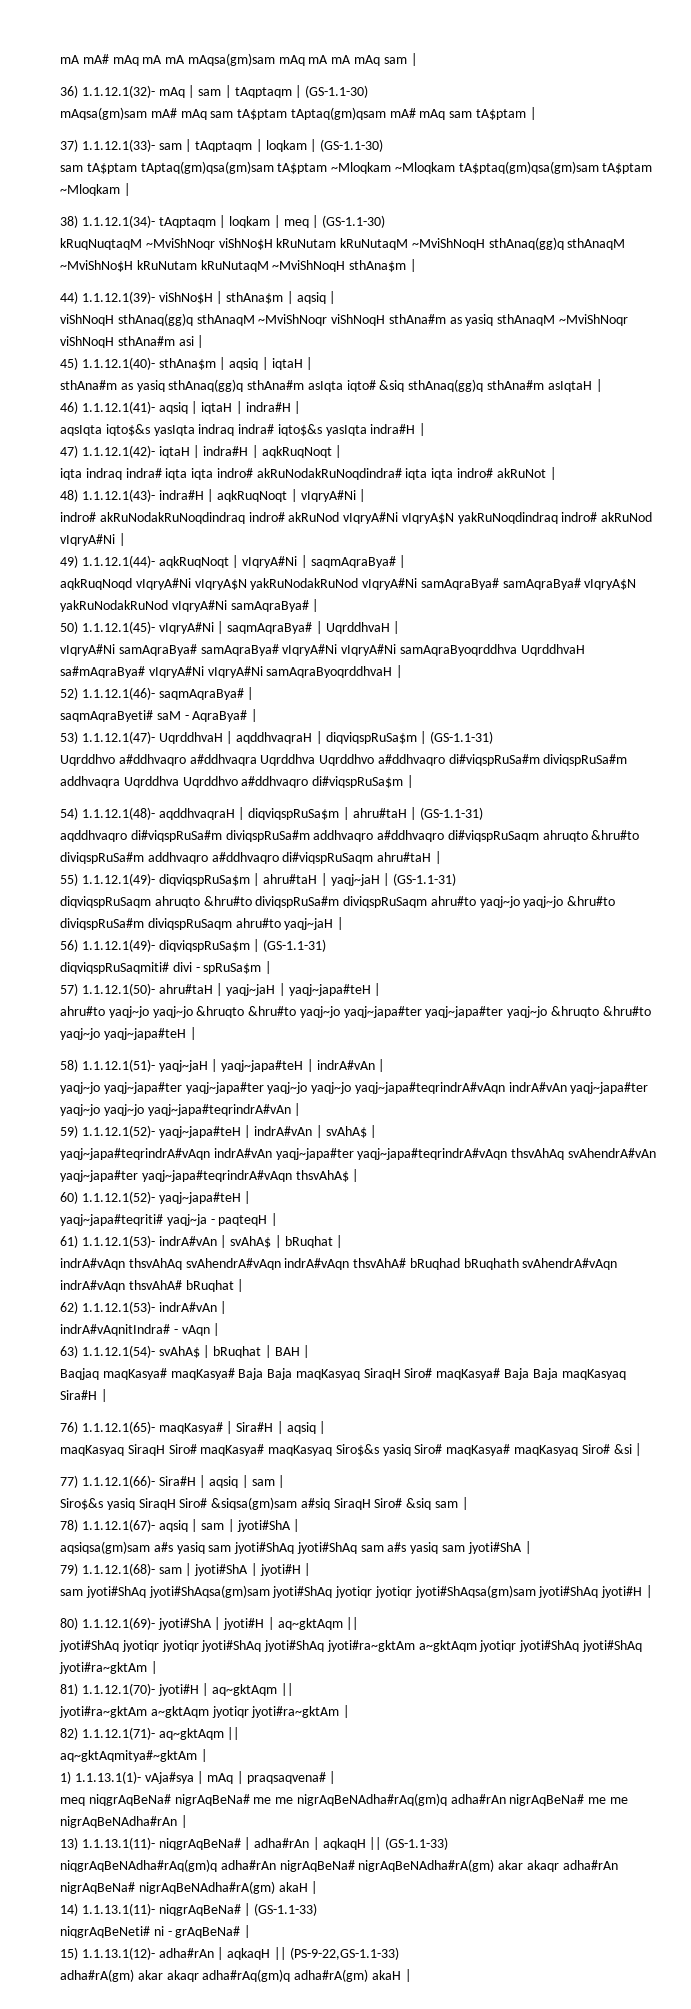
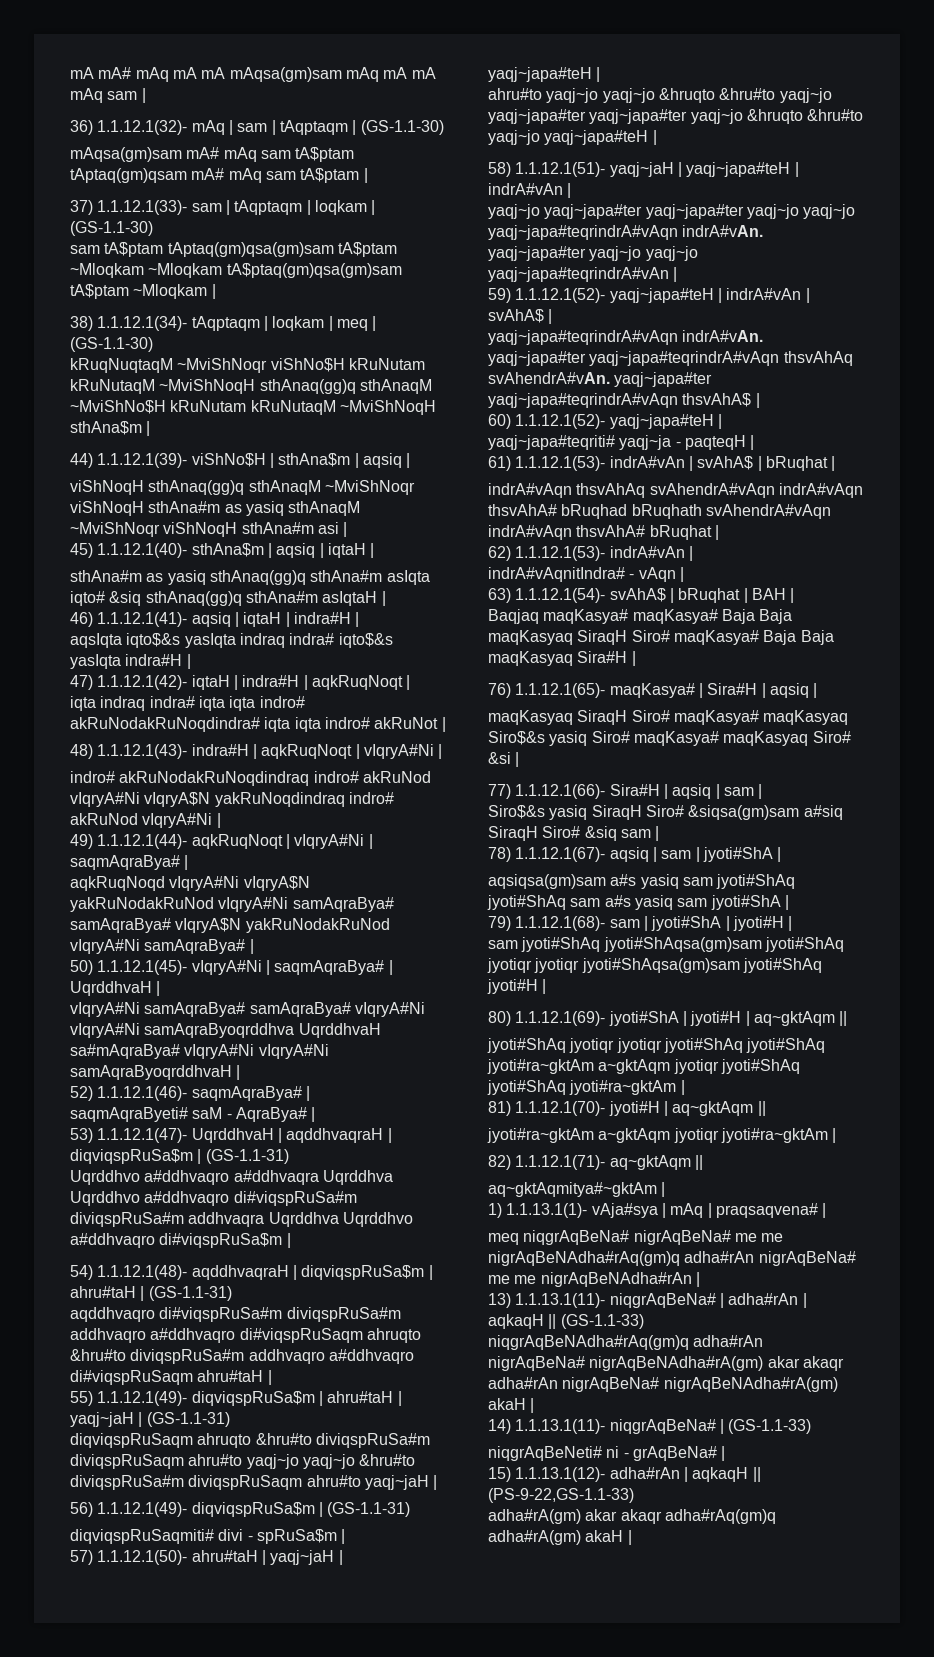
- yaqj~jo yaqj~japa#ter yaqj~japa#ter yaqj~jo yaqj~jo yaqj~japa#teqrindrA#vAqn indrA#vAn yaqj~japa#ter yaqj~jo yaqj~jo yaqj~japa#teqrindrA#vAn |
+ yaqj~jo yaqj~japa#ter yaqj~japa#ter yaqj~jo yaqj~jo yaqj~japa#teqrindrA#vAqn indrA#vAn. yaqj~japa#ter yaqj~jo yaqj~jo yaqj~japa#teqrindrA#vAn |
- yaqj~japa#teqrindrA#vAqn indrA#vAn yaqj~japa#ter yaqj~japa#teqrindrA#vAqn thsvAhAq svAhendrA#vAn yaqj~japa#ter yaqj~japa#teqrindrA#vAqn thsvAhA$ |
+ yaqj~japa#teqrindrA#vAqn indrA#vAn. yaqj~japa#ter yaqj~japa#teqrindrA#vAqn thsvAhAq svAhendrA#vAn. yaqj~japa#ter yaqj~japa#teqrindrA#vAqn thsvAhA$ |

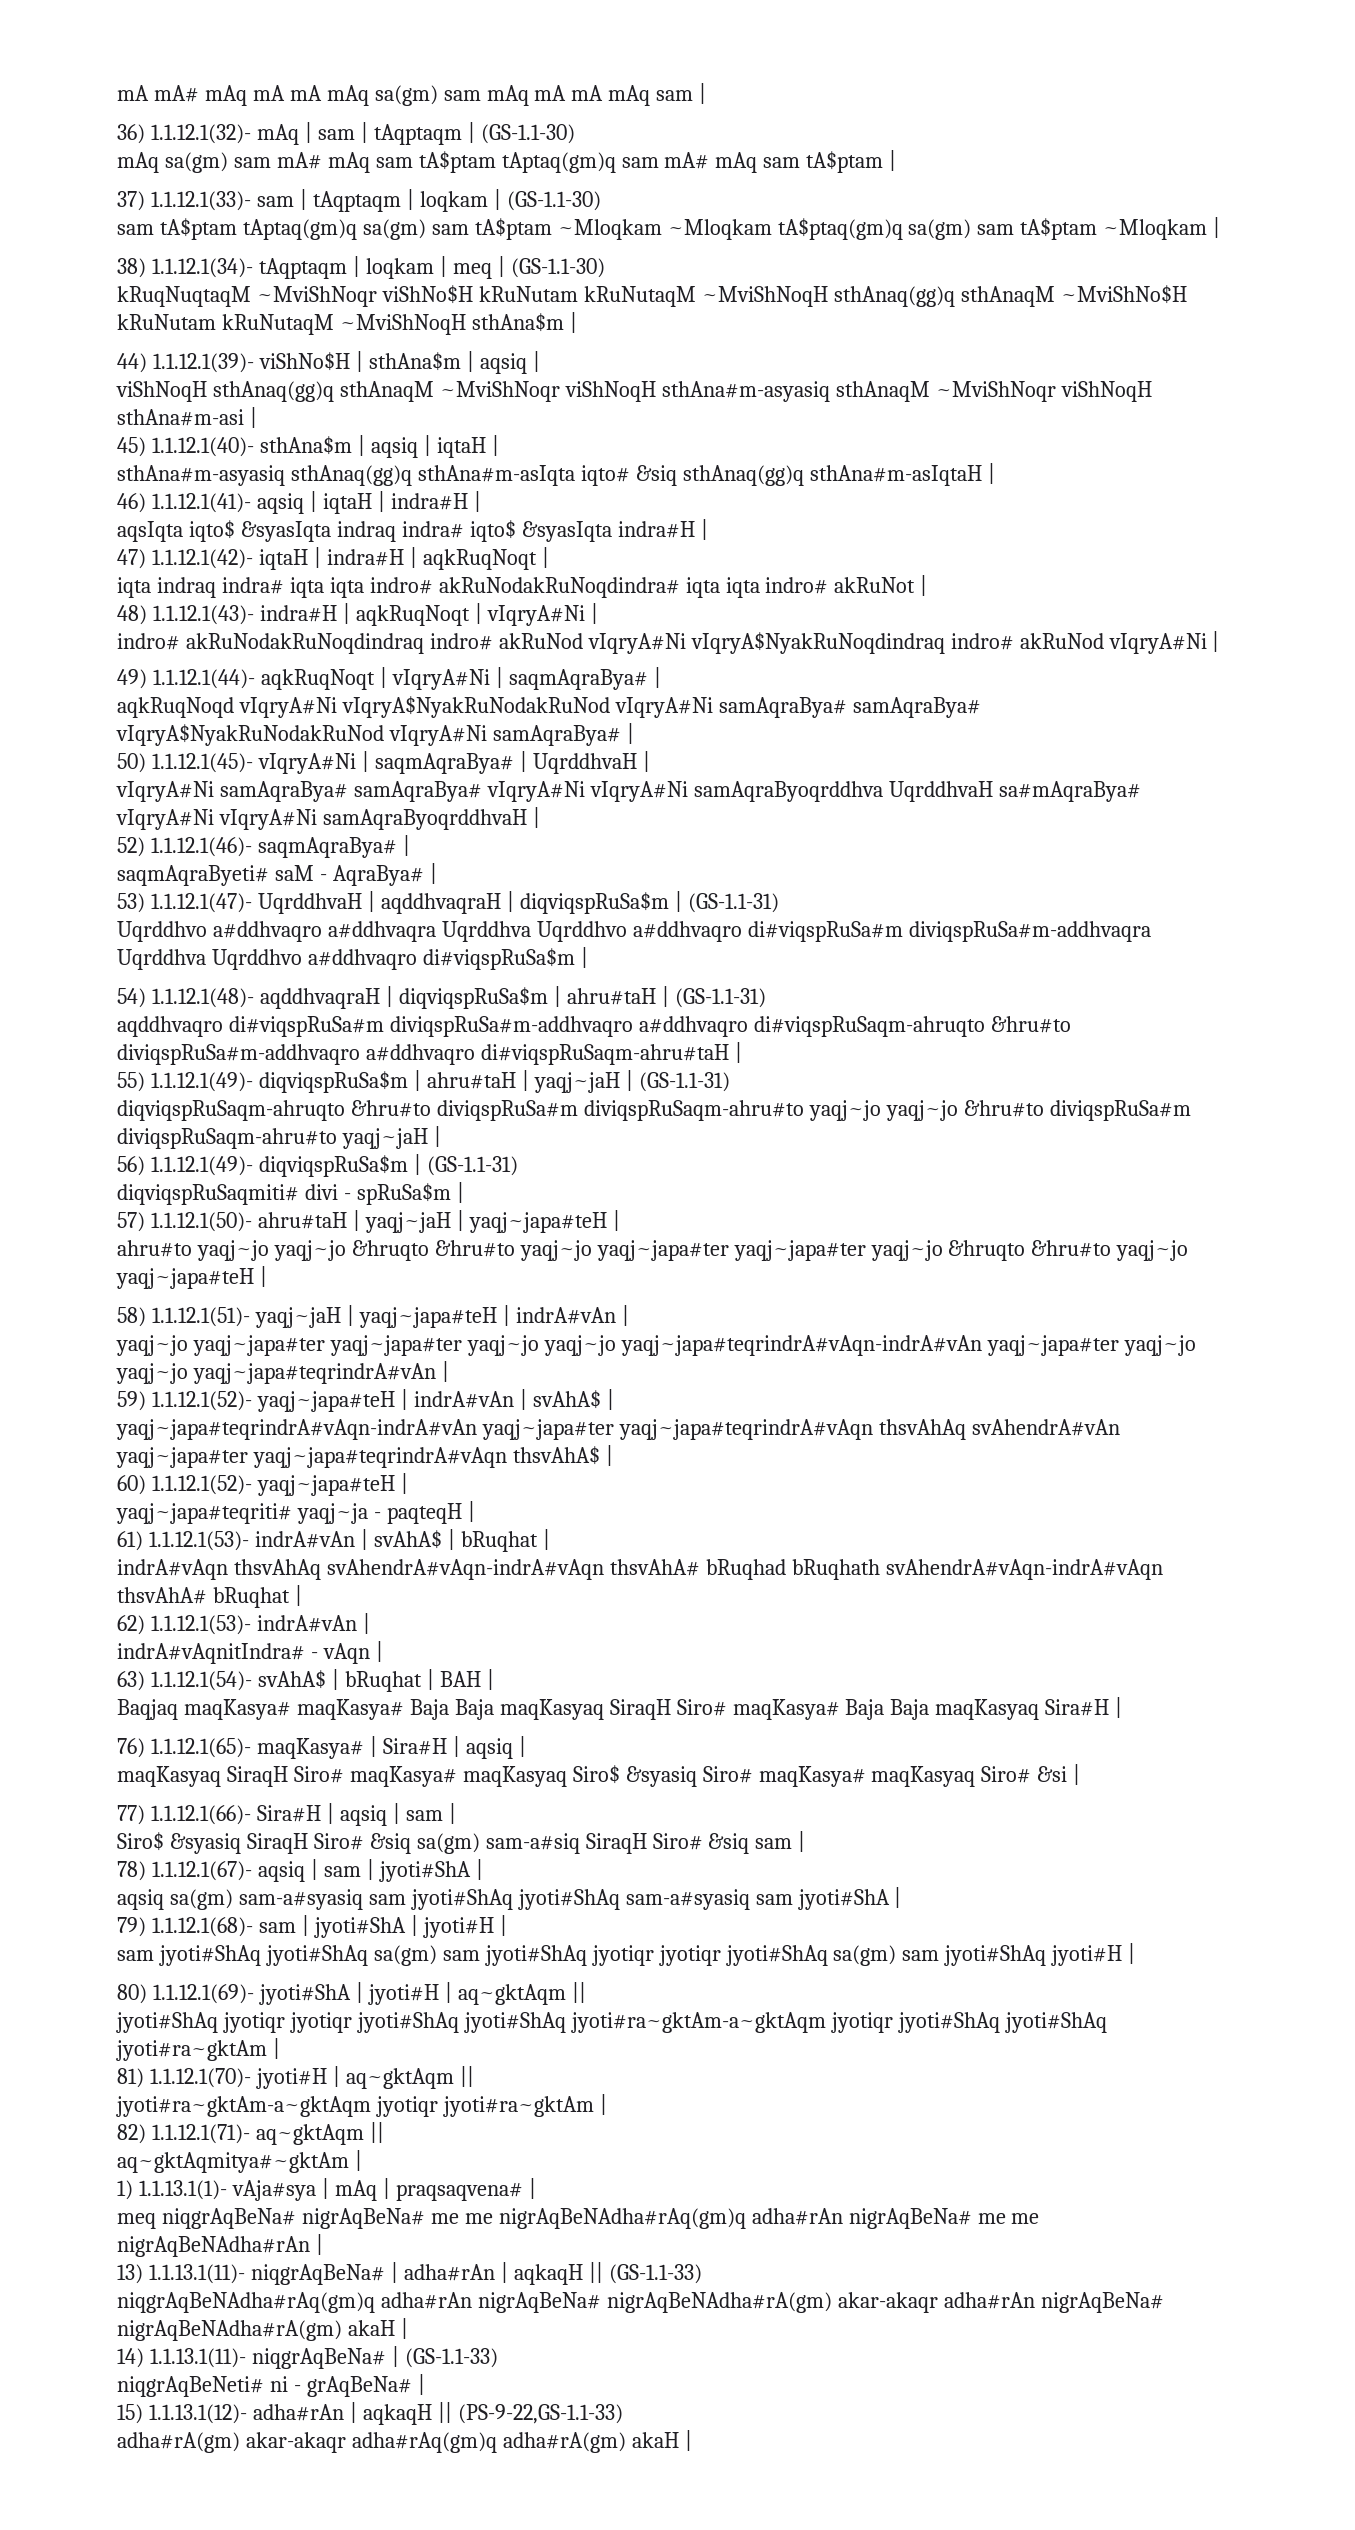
- mA mA# mAq mA mA mAqsa(gm)sam mAq mA mA mAq sam |
+ mA mA# mAq mA mA mAq sa(gm) sam mAq mA mA mAq sam |
- mAqsa(gm)sam mA# mAq sam tA$ptam tAptaq(gm)qsam mA# mAq sam tA$ptam |
+ mAq sa(gm) sam mA# mAq sam tA$ptam tAptaq(gm)q sam mA# mAq sam tA$ptam |
- sam tA$ptam tAptaq(gm)qsa(gm)sam tA$ptam ~Mloqkam ~Mloqkam tA$ptaq(gm)qsa(gm)sam tA$ptam ~Mloqkam |
+ sam tA$ptam tAptaq(gm)q sa(gm) sam tA$ptam ~Mloqkam ~Mloqkam tA$ptaq(gm)q sa(gm) sam tA$ptam ~Mloqkam |
- viShNoqH sthAnaq(gg)q sthAnaqM ~MviShNoqr viShNoqH sthAna#m as yasiq sthAnaqM ~MviShNoqr viShNoqH sthAna#m asi |
+ viShNoqH sthAnaq(gg)q sthAnaqM ~MviShNoqr viShNoqH sthAna#m-asyasiq sthAnaqM ~MviShNoqr viShNoqH sthAna#m-asi |
- sthAna#m as yasiq sthAnaq(gg)q sthAna#m asIqta iqto# &siq sthAnaq(gg)q sthAna#m asIqtaH |
+ sthAna#m-asyasiq sthAnaq(gg)q sthAna#m-asIqta iqto# &siq sthAnaq(gg)q sthAna#m-asIqtaH |
- aqsIqta iqto$&s yasIqta indraq indra# iqto$&s yasIqta indra#H |
+ aqsIqta iqto$ &syasIqta indraq indra# iqto$ &syasIqta indra#H |
- indro# akRuNodakRuNoqdindraq indro# akRuNod vIqryA#Ni vIqryA$N yakRuNoqdindraq indro# akRuNod vIqryA#Ni |
+ indro# akRuNodakRuNoqdindraq indro# akRuNod vIqryA#Ni vIqryA$NyakRuNoqdindraq indro# akRuNod vIqryA#Ni |
- aqkRuqNoqd vIqryA#Ni vIqryA$N yakRuNodakRuNod vIqryA#Ni samAqraBya# samAqraBya# vIqryA$N yakRuNodakRuNod vIqryA#Ni samAqraBya# |
+ aqkRuqNoqd vIqryA#Ni vIqryA$NyakRuNodakRuNod vIqryA#Ni samAqraBya# samAqraBya# vIqryA$NyakRuNodakRuNod vIqryA#Ni samAqraBya# |
- Uqrddhvo a#ddhvaqro a#ddhvaqra Uqrddhva Uqrddhvo a#ddhvaqro di#viqspRuSa#m diviqspRuSa#m addhvaqra Uqrddhva Uqrddhvo a#ddhvaqro di#viqspRuSa$m |
+ Uqrddhvo a#ddhvaqro a#ddhvaqra Uqrddhva Uqrddhvo a#ddhvaqro di#viqspRuSa#m diviqspRuSa#m-addhvaqra Uqrddhva Uqrddhvo a#ddhvaqro di#viqspRuSa$m |
- aqddhvaqro di#viqspRuSa#m diviqspRuSa#m addhvaqro a#ddhvaqro di#viqspRuSaqm ahruqto &hru#to diviqspRuSa#m addhvaqro a#ddhvaqro di#viqspRuSaqm ahru#taH |
+ aqddhvaqro di#viqspRuSa#m diviqspRuSa#m-addhvaqro a#ddhvaqro di#viqspRuSaqm-ahruqto &hru#to diviqspRuSa#m-addhvaqro a#ddhvaqro di#viqspRuSaqm-ahru#taH |
- diqviqspRuSaqm ahruqto &hru#to diviqspRuSa#m diviqspRuSaqm ahru#to yaqj~jo yaqj~jo &hru#to diviqspRuSa#m diviqspRuSaqm ahru#to yaqj~jaH |
+ diqviqspRuSaqm-ahruqto &hru#to diviqspRuSa#m diviqspRuSaqm-ahru#to yaqj~jo yaqj~jo &hru#to diviqspRuSa#m diviqspRuSaqm-ahru#to yaqj~jaH |
- yaqj~jo yaqj~japa#ter yaqj~japa#ter yaqj~jo yaqj~jo yaqj~japa#teqrindrA#vAqn indrA#vAn. yaqj~japa#ter yaqj~jo yaqj~jo yaqj~japa#teqrindrA#vAn |
+ yaqj~jo yaqj~japa#ter yaqj~japa#ter yaqj~jo yaqj~jo yaqj~japa#teqrindrA#vAqn-indrA#vAn yaqj~japa#ter yaqj~jo yaqj~jo yaqj~japa#teqrindrA#vAn |
- yaqj~japa#teqrindrA#vAqn indrA#vAn. yaqj~japa#ter yaqj~japa#teqrindrA#vAqn thsvAhAq svAhendrA#vAn. yaqj~japa#ter yaqj~japa#teqrindrA#vAqn thsvAhA$ |
+ yaqj~japa#teqrindrA#vAqn-indrA#vAn yaqj~japa#ter yaqj~japa#teqrindrA#vAqn thsvAhAq svAhendrA#vAn yaqj~japa#ter yaqj~japa#teqrindrA#vAqn thsvAhA$ |
- indrA#vAqn thsvAhAq svAhendrA#vAqn indrA#vAqn thsvAhA# bRuqhad bRuqhath svAhendrA#vAqn indrA#vAqn thsvAhA# bRuqhat |
+ indrA#vAqn thsvAhAq svAhendrA#vAqn-indrA#vAqn thsvAhA# bRuqhad bRuqhath svAhendrA#vAqn-indrA#vAqn thsvAhA# bRuqhat |
- maqKasyaq SiraqH Siro# maqKasya# maqKasyaq Siro$&s yasiq Siro# maqKasya# maqKasyaq Siro# &si |
+ maqKasyaq SiraqH Siro# maqKasya# maqKasyaq Siro$ &syasiq Siro# maqKasya# maqKasyaq Siro# &si |
- Siro$&s yasiq SiraqH Siro# &siqsa(gm)sam a#siq SiraqH Siro# &siq sam |
+ Siro$ &syasiq SiraqH Siro# &siq sa(gm) sam-a#siq SiraqH Siro# &siq sam |
- aqsiqsa(gm)sam a#s yasiq sam jyoti#ShAq jyoti#ShAq sam a#s yasiq sam jyoti#ShA |
+ aqsiq sa(gm) sam-a#syasiq sam jyoti#ShAq jyoti#ShAq sam-a#syasiq sam jyoti#ShA |
- sam jyoti#ShAq jyoti#ShAqsa(gm)sam jyoti#ShAq jyotiqr jyotiqr jyoti#ShAqsa(gm)sam jyoti#ShAq jyoti#H |
+ sam jyoti#ShAq jyoti#ShAq sa(gm) sam jyoti#ShAq jyotiqr jyotiqr jyoti#ShAq sa(gm) sam jyoti#ShAq jyoti#H |
- jyoti#ShAq jyotiqr jyotiqr jyoti#ShAq jyoti#ShAq jyoti#ra~gktAm a~gktAqm jyotiqr jyoti#ShAq jyoti#ShAq jyoti#ra~gktAm |
+ jyoti#ShAq jyotiqr jyotiqr jyoti#ShAq jyoti#ShAq jyoti#ra~gktAm-a~gktAqm jyotiqr jyoti#ShAq jyoti#ShAq jyoti#ra~gktAm |
- jyoti#ra~gktAm a~gktAqm jyotiqr jyoti#ra~gktAm |
+ jyoti#ra~gktAm-a~gktAqm jyotiqr jyoti#ra~gktAm |
- niqgrAqBeNAdha#rAq(gm)q adha#rAn nigrAqBeNa# nigrAqBeNAdha#rA(gm) akar akaqr adha#rAn nigrAqBeNa# nigrAqBeNAdha#rA(gm) akaH |
+ niqgrAqBeNAdha#rAq(gm)q adha#rAn nigrAqBeNa# nigrAqBeNAdha#rA(gm) akar-akaqr adha#rAn nigrAqBeNa# nigrAqBeNAdha#rA(gm) akaH |
- adha#rA(gm) akar akaqr adha#rAq(gm)q adha#rA(gm) akaH |
+ adha#rA(gm) akar-akaqr adha#rAq(gm)q adha#rA(gm) akaH |

